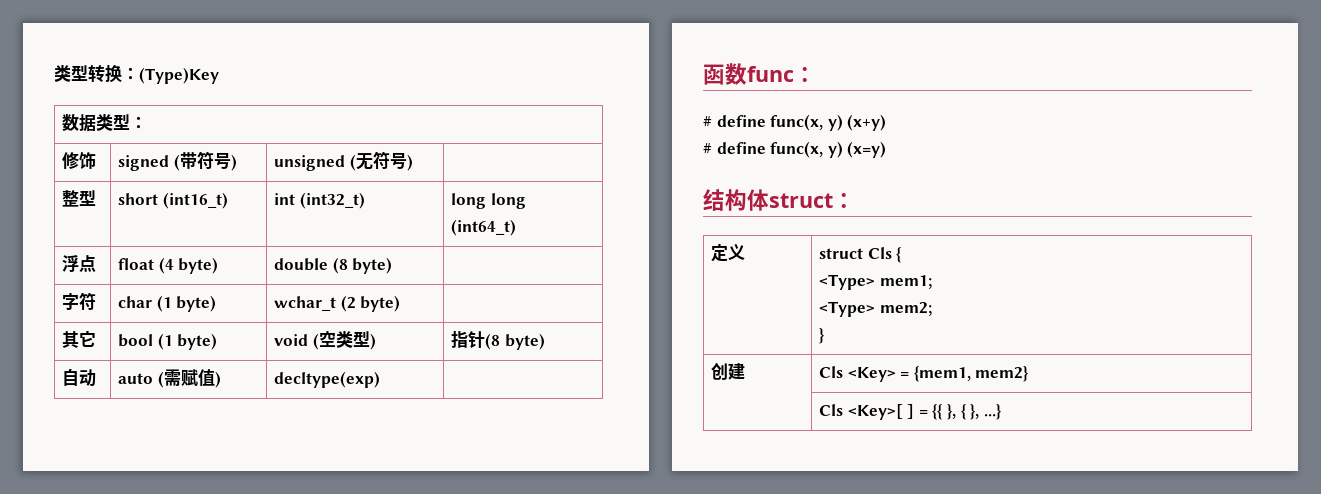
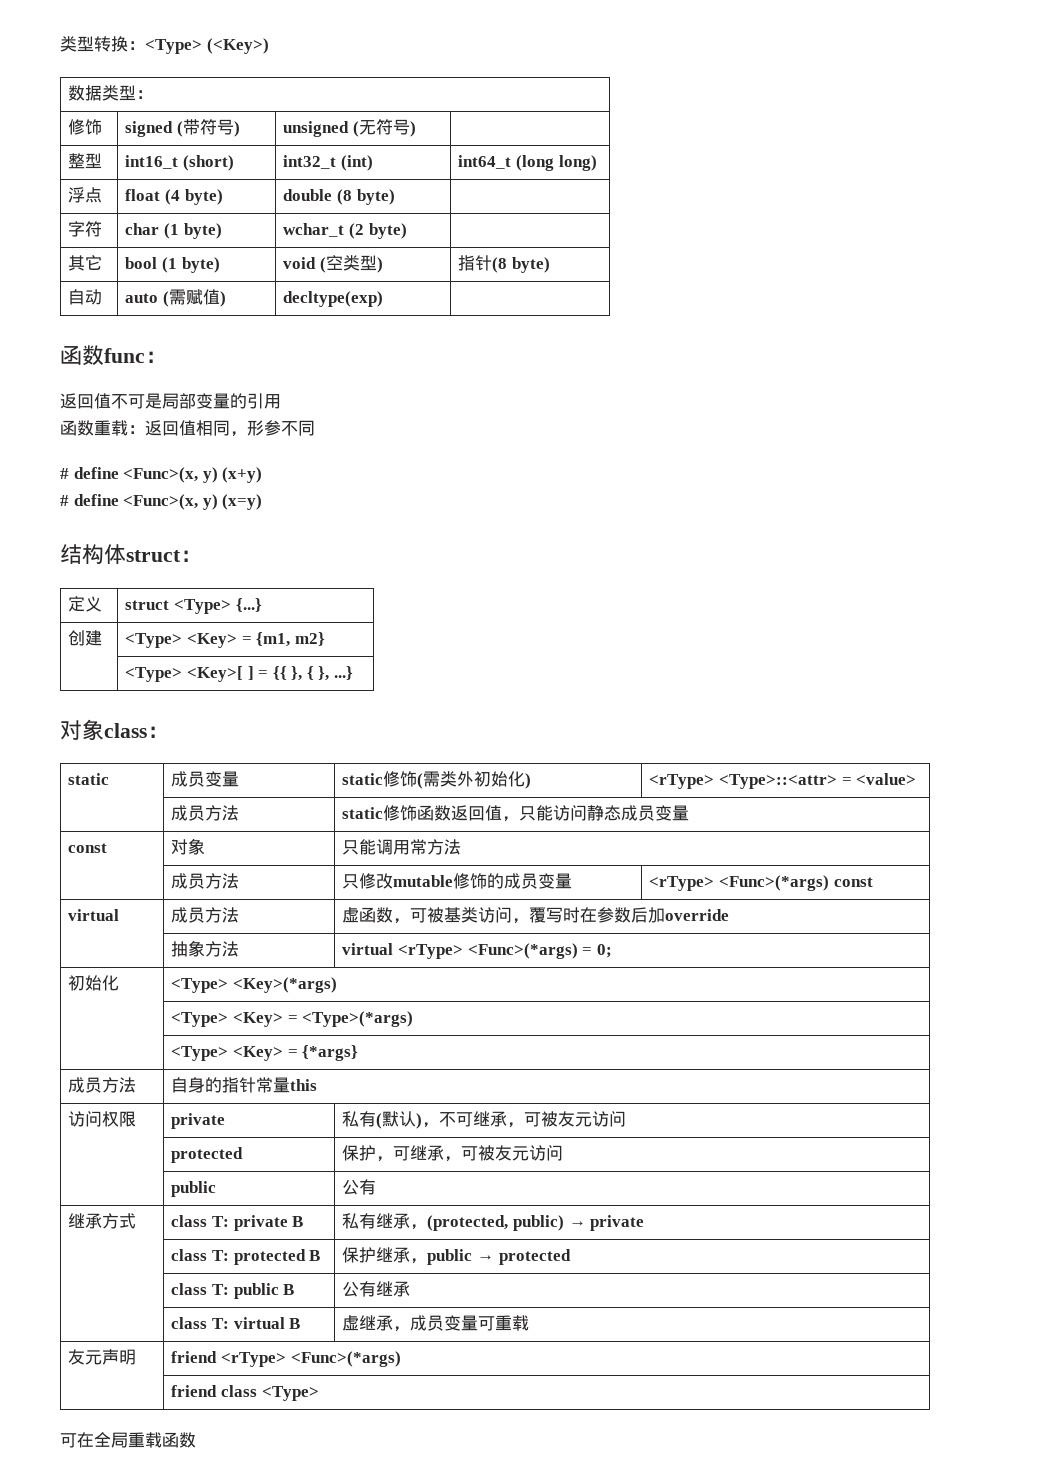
- 类型转换：(Type)Key
+ 类型转换：<Type> (<Key>)
- 整型 | short (int16_t) | int (int32_t) | long long (int64_t)
+ 整型 | int16_t (short) | int32_t (int) | int64_t (long long)
- # define func(x, y) (x+y)
+ 返回值不可是局部变量的引用
+ 函数重载：返回值相同，形参不同
+ # define <Func>(x, y) (x+y)
- # define func(x, y) (x=y)
+ # define <Func>(x, y) (x=y)
- 定义 | struct Cls {
- <Type> mem1;
- <Type> mem2;
- }
+ 定义 | struct <Type> {...}
- 创建 | Cls <Key> = {mem1, mem2}
- | Cls <Key>[ ] = {{ }, { }, ...}
+ 创建 | <Type> <Key> = {m1, m2}
+ | <Type> <Key>[ ] = {{ }, { }, ...}
+ 对象class：
+ static | 成员变量 | static修饰(需类外初始化) | <rType> <Type>::<attr> = <value>
+ | 成员方法 | static修饰函数返回值，只能访问静态成员变量
+ const | 对象 | 只能调用常方法
+ | 成员方法 | 只修改mutable修饰的成员变量 | <rType> <Func>(*args) const
+ virtual | 成员方法 | 虚函数，可被基类访问，覆写时在参数后加override
+ | 抽象方法 | virtual <rType> <Func>(*args) = 0;
+ 初始化 | <Type> <Key>(*args)
+ | <Type> <Key> = <Type>(*args)
+ | <Type> <Key> = {*args}
+ 成员方法 | 自身的指针常量this
+ 访问权限 | private | 私有(默认)，不可继承，可被友元访问
+ | protected | 保护，可继承，可被友元访问
+ | public | 公有
+ 继承方式 | class T: private B | 私有继承，(protected, public) → private
+ | class T: protected B | 保护继承，public → protected
+ | class T: public B | 公有继承
+ | class T: virtual B | 虚继承，成员变量可重载
+ 友元声明 | friend <rType> <Func>(*args)
+ | friend class <Type>
+ 可在全局重载函数

